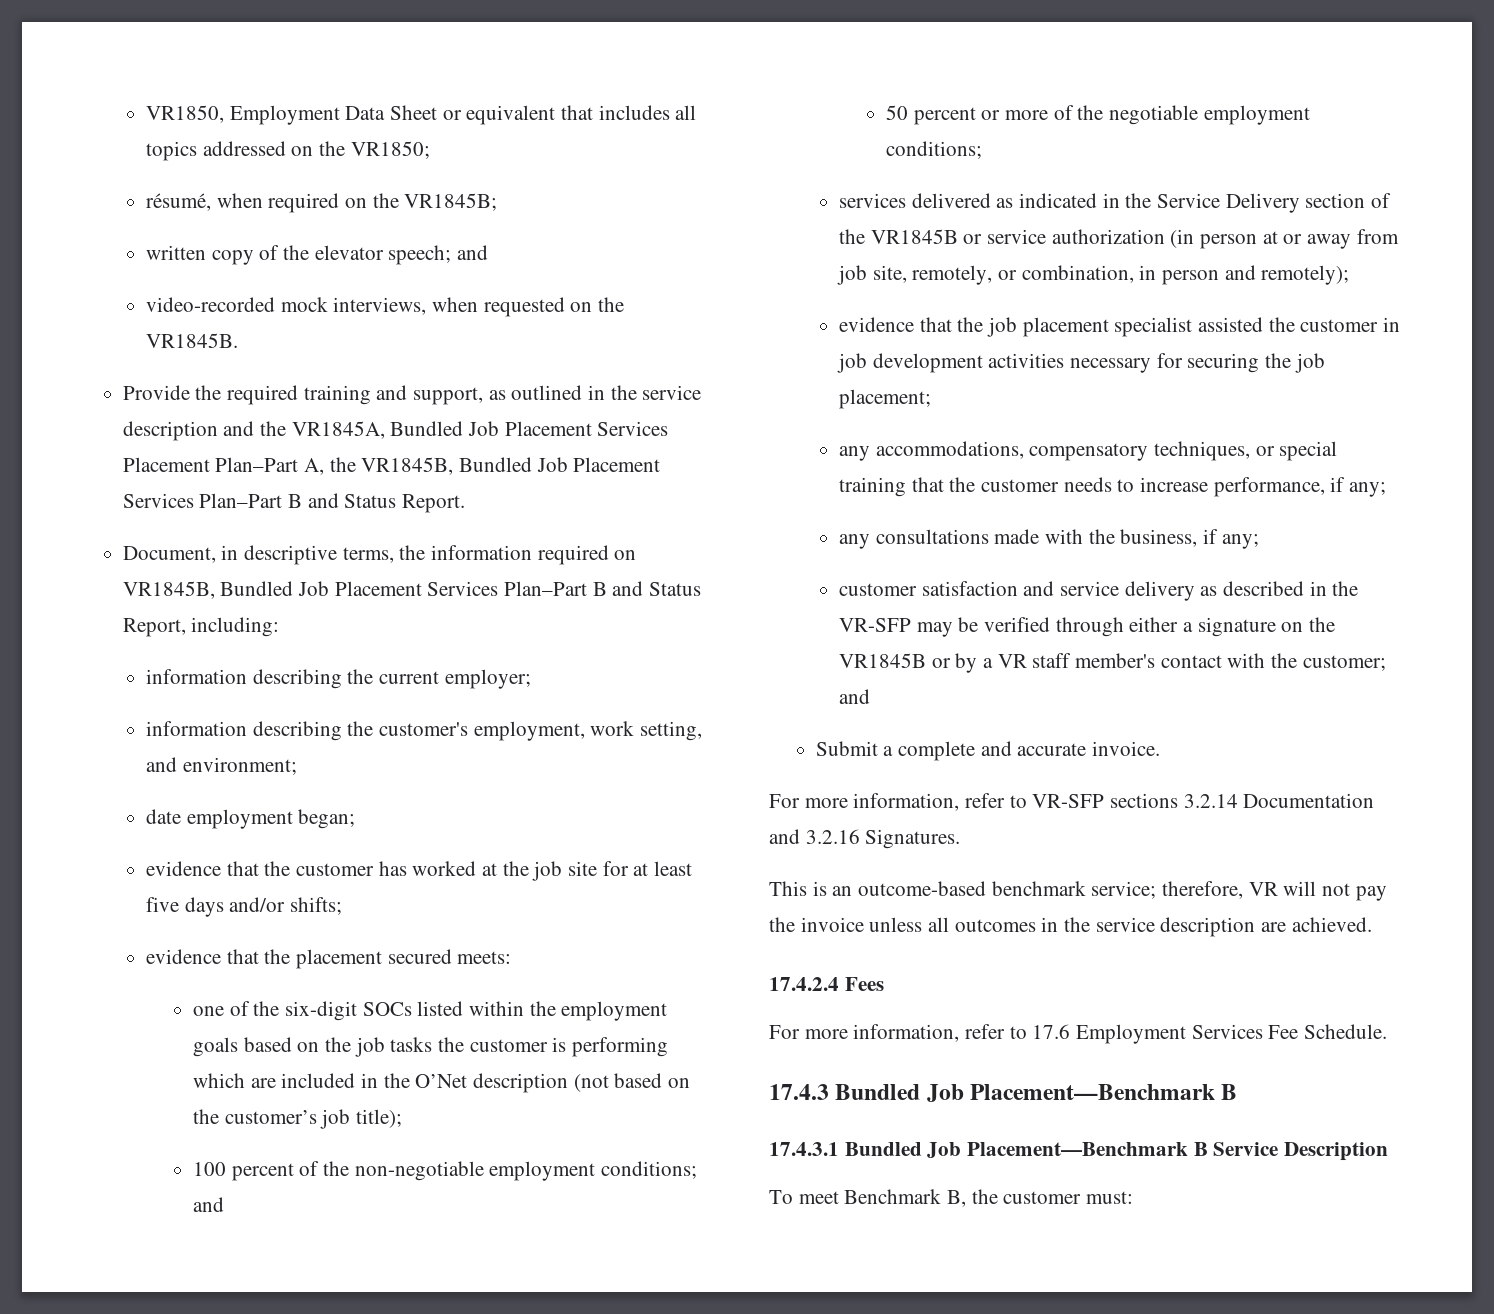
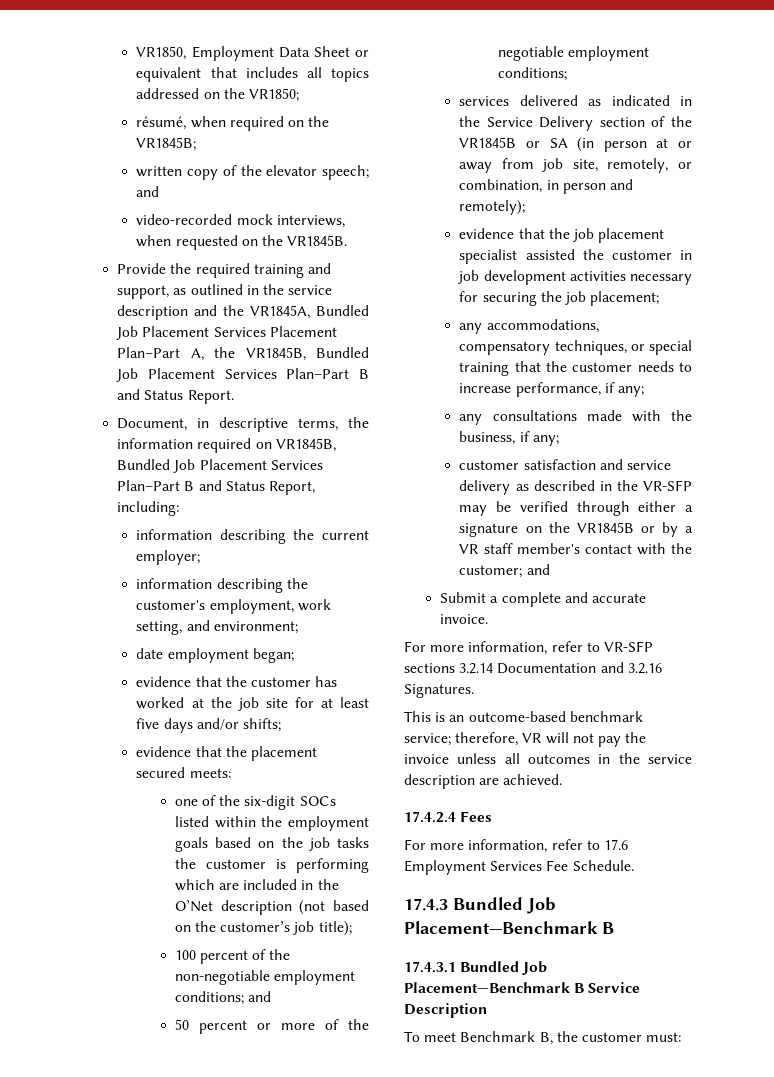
- services delivered as indicated in the Service Delivery section of the VR1845B or service authorization (in person at or away from job site, remotely, or combination, in person and remotely);
+ services delivered as indicated in the Service Delivery section of the VR1845B or SA (in person at or away from job site, remotely, or combination, in person and remotely);

